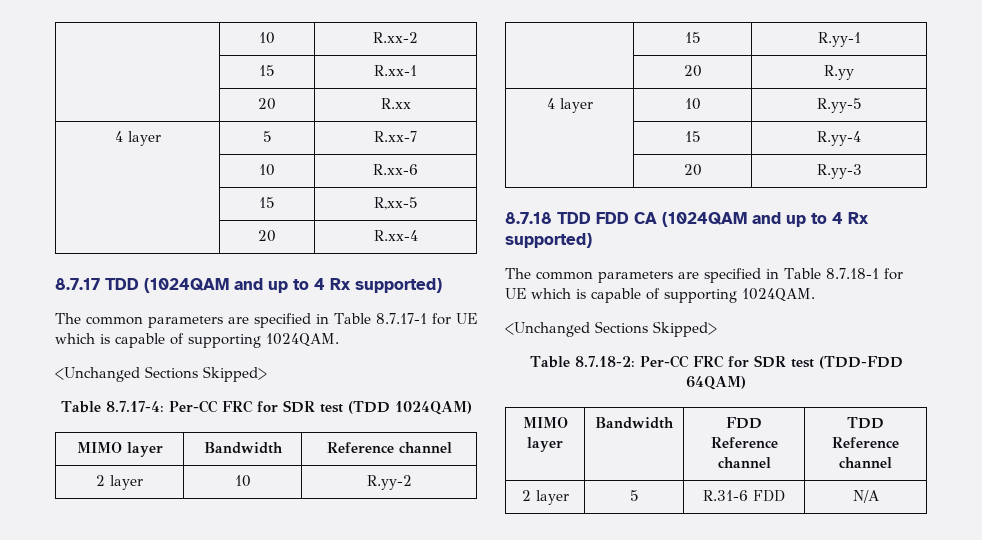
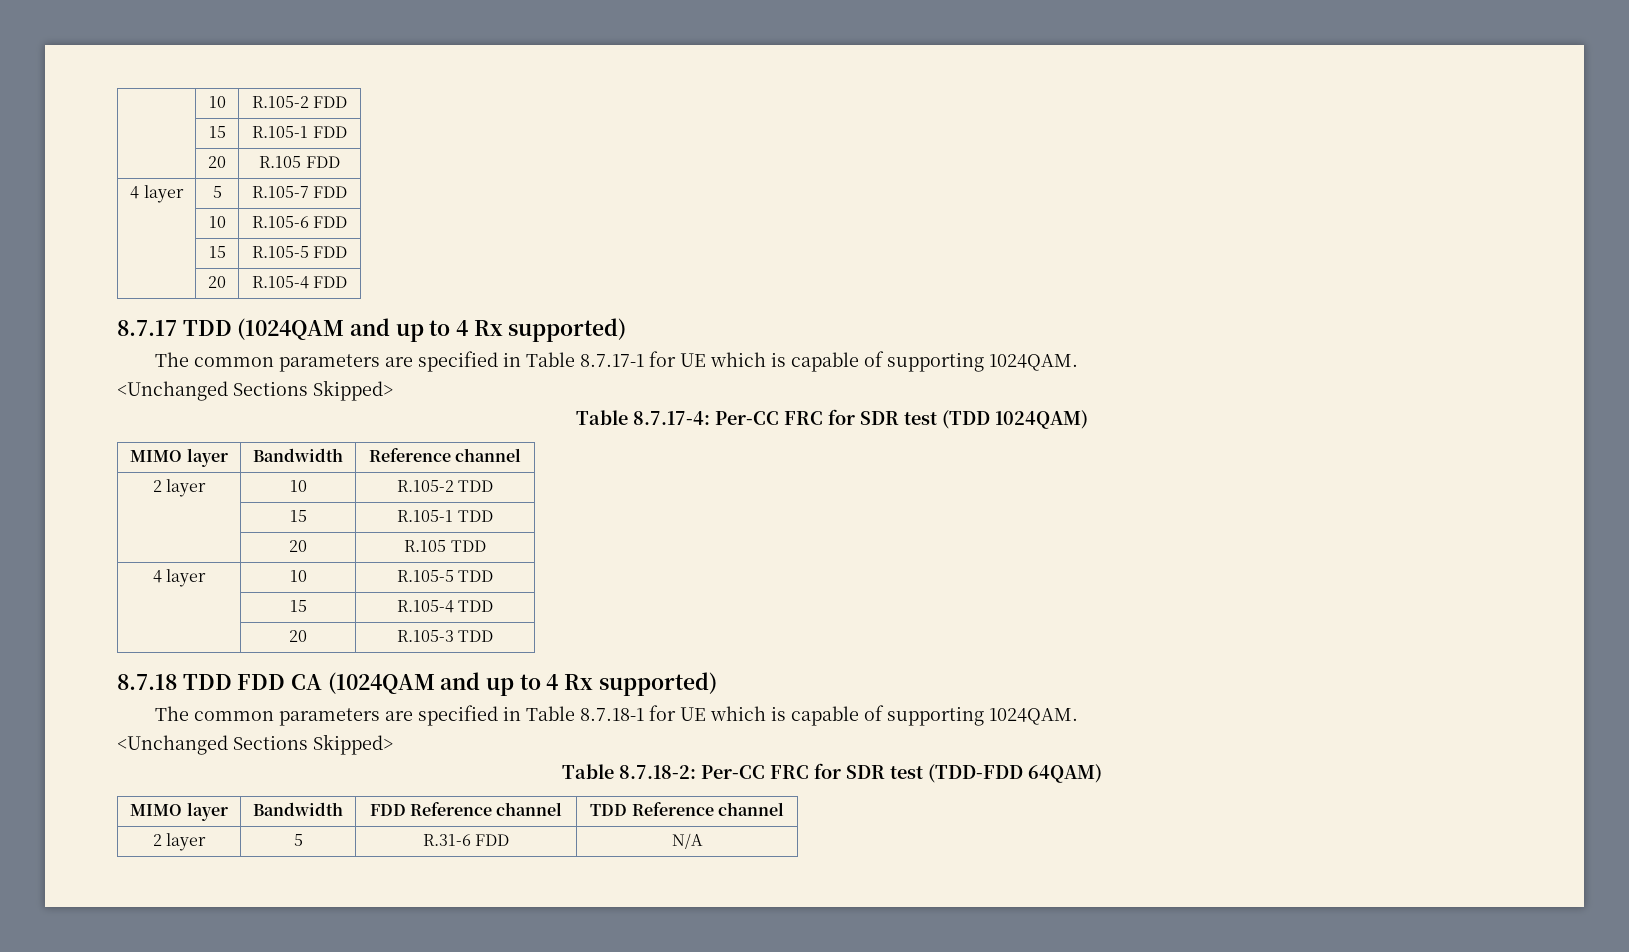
- | 10 | R.xx-2
- | 15 | R.xx-1
- | 20 | R.xx
+ | 10 | R.105-2 FDD
+ | 15 | R.105-1 FDD
+ | 20 | R.105 FDD
- 4 layer | 5 | R.xx-7
- | 10 | R.xx-6
- | 15 | R,xx-5
- | 20 | R.xx-4
+ 4 layer | 5 | R.105-7 FDD
+ | 10 | R.105-6 FDD
+ | 15 | R.105-5 FDD
+ | 20 | R.105-4 FDD
- 2 layer | 10 | R.yy-2
- | 15 | R.yy-1
- | 20 | R.yy
+ 2 layer | 10 | R.105-2 TDD
+ | 15 | R.105-1 TDD
+ | 20 | R.105 TDD
- 4 layer | 10 | R.yy-5
- | 15 | R.yy-4
- | 20 | R.yy-3
+ 4 layer | 10 | R.105-5 TDD
+ | 15 | R.105-4 TDD
+ | 20 | R.105-3 TDD

